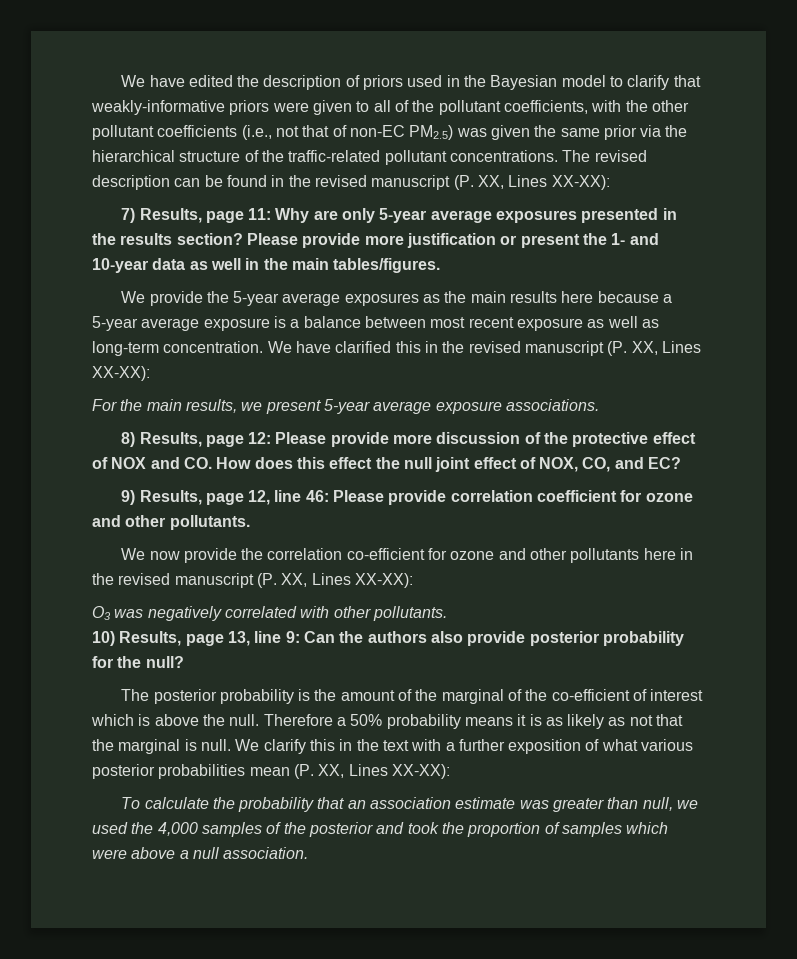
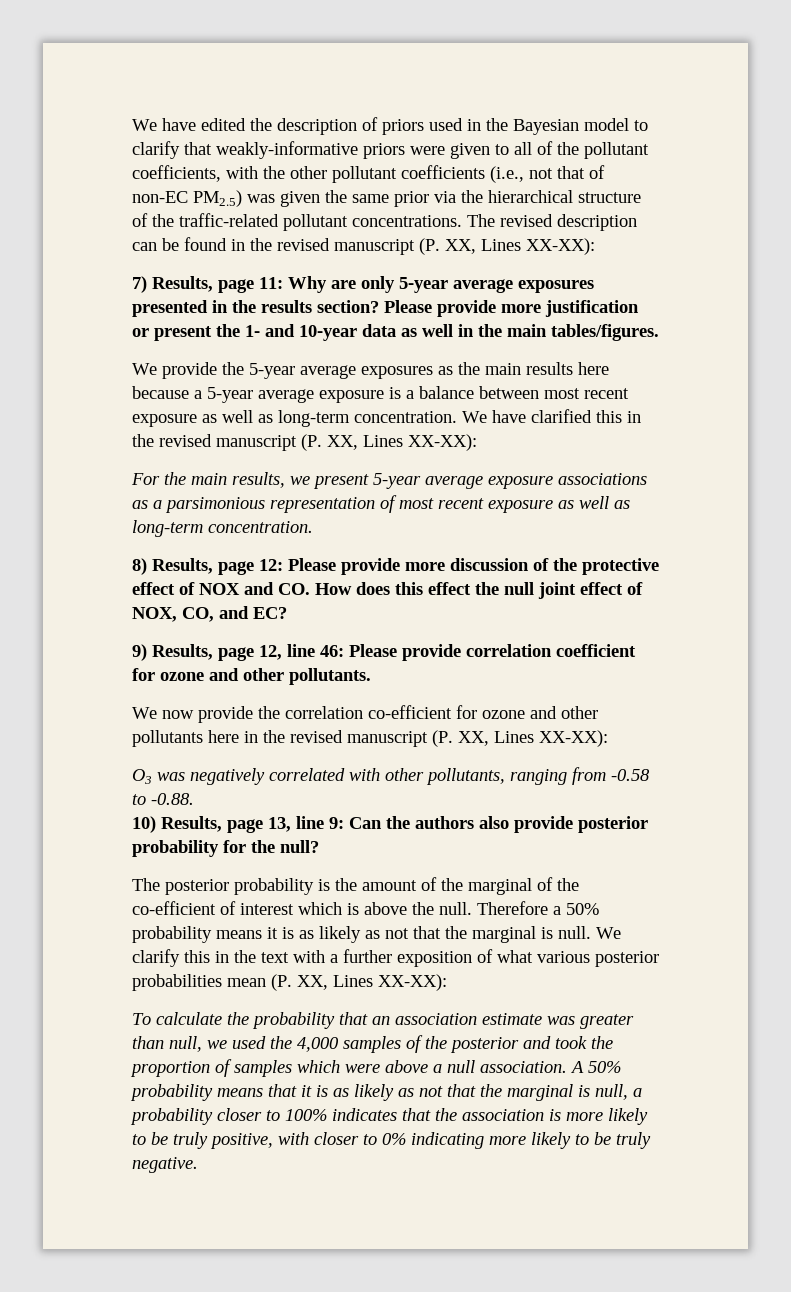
- For the main results, we present 5-year average exposure associations.
+ For the main results, we present 5-year average exposure associations as a parsimonious representation of most recent exposure as well as long-term concentration.
- O3 was negatively correlated with other pollutants.
+ O3 was negatively correlated with other pollutants, ranging from -0.58 to -0.88.
+ A 50% probability means that it is as likely as not that the marginal is null, a probability closer to 100% indicates that the association is more likely to be truly positive, with closer to 0% indicating more likely to be truly negative.

